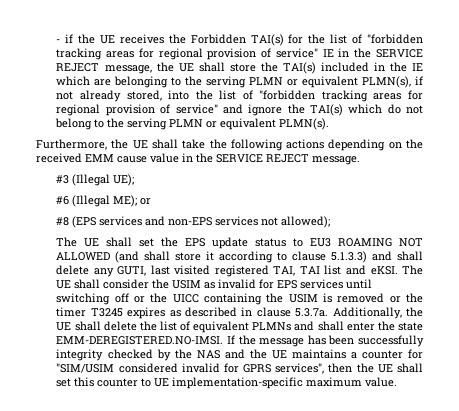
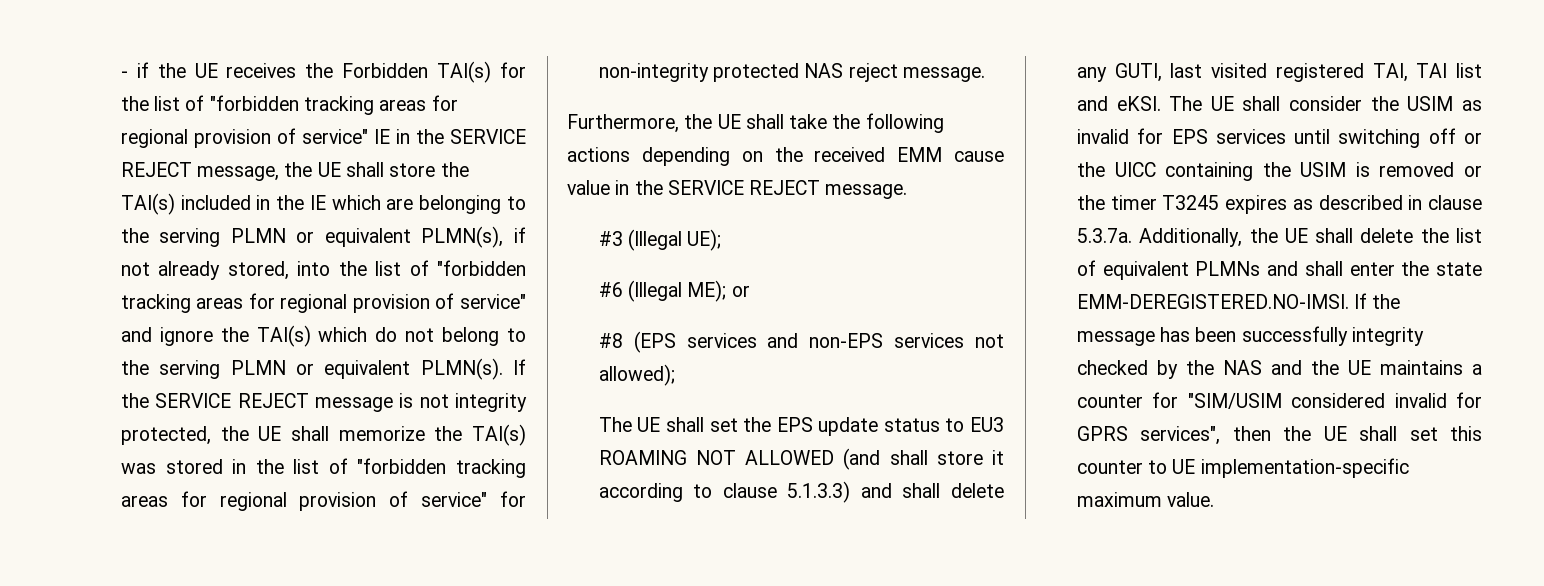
+ If the SERVICE REJECT message is not integrity protected, the UE shall memorize the TAI(s) was stored in the list of "forbidden tracking areas for regional provision of service" for non-integrity protected NAS reject message.

